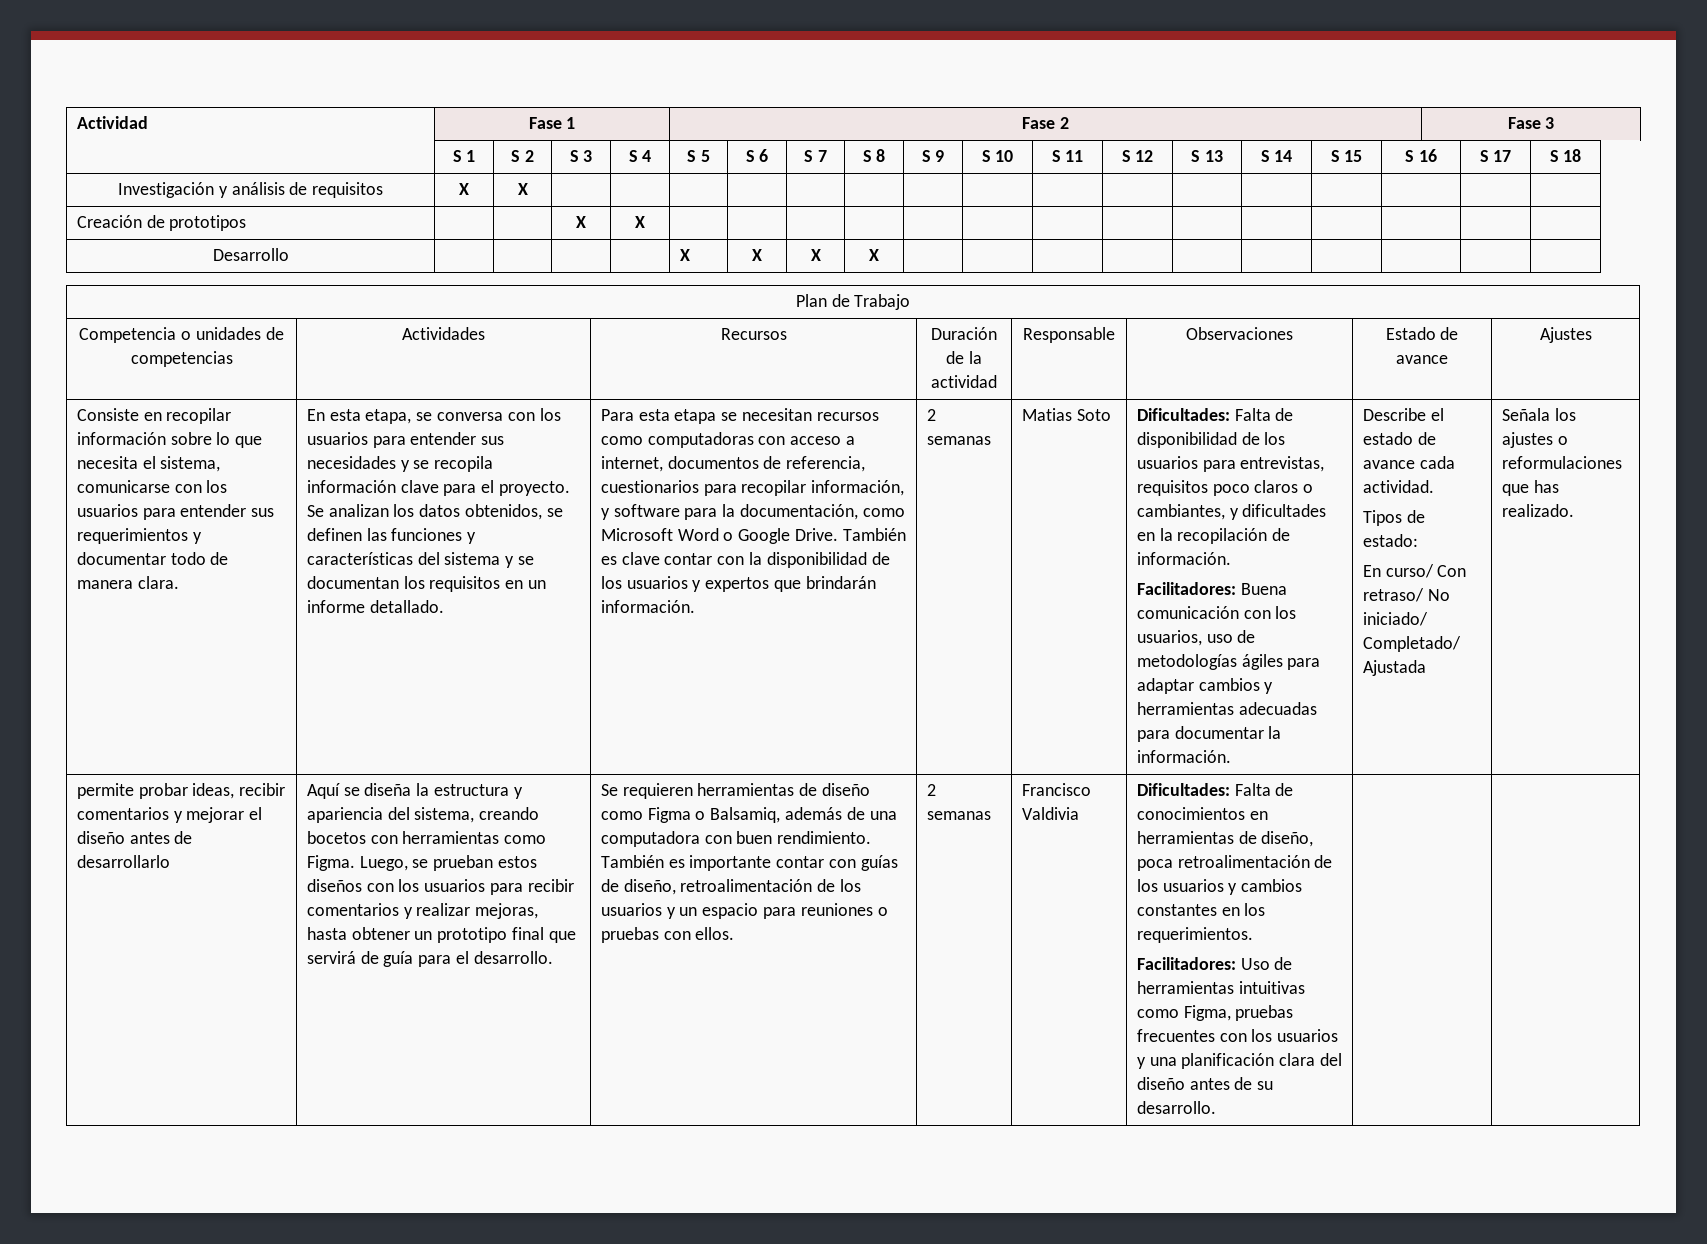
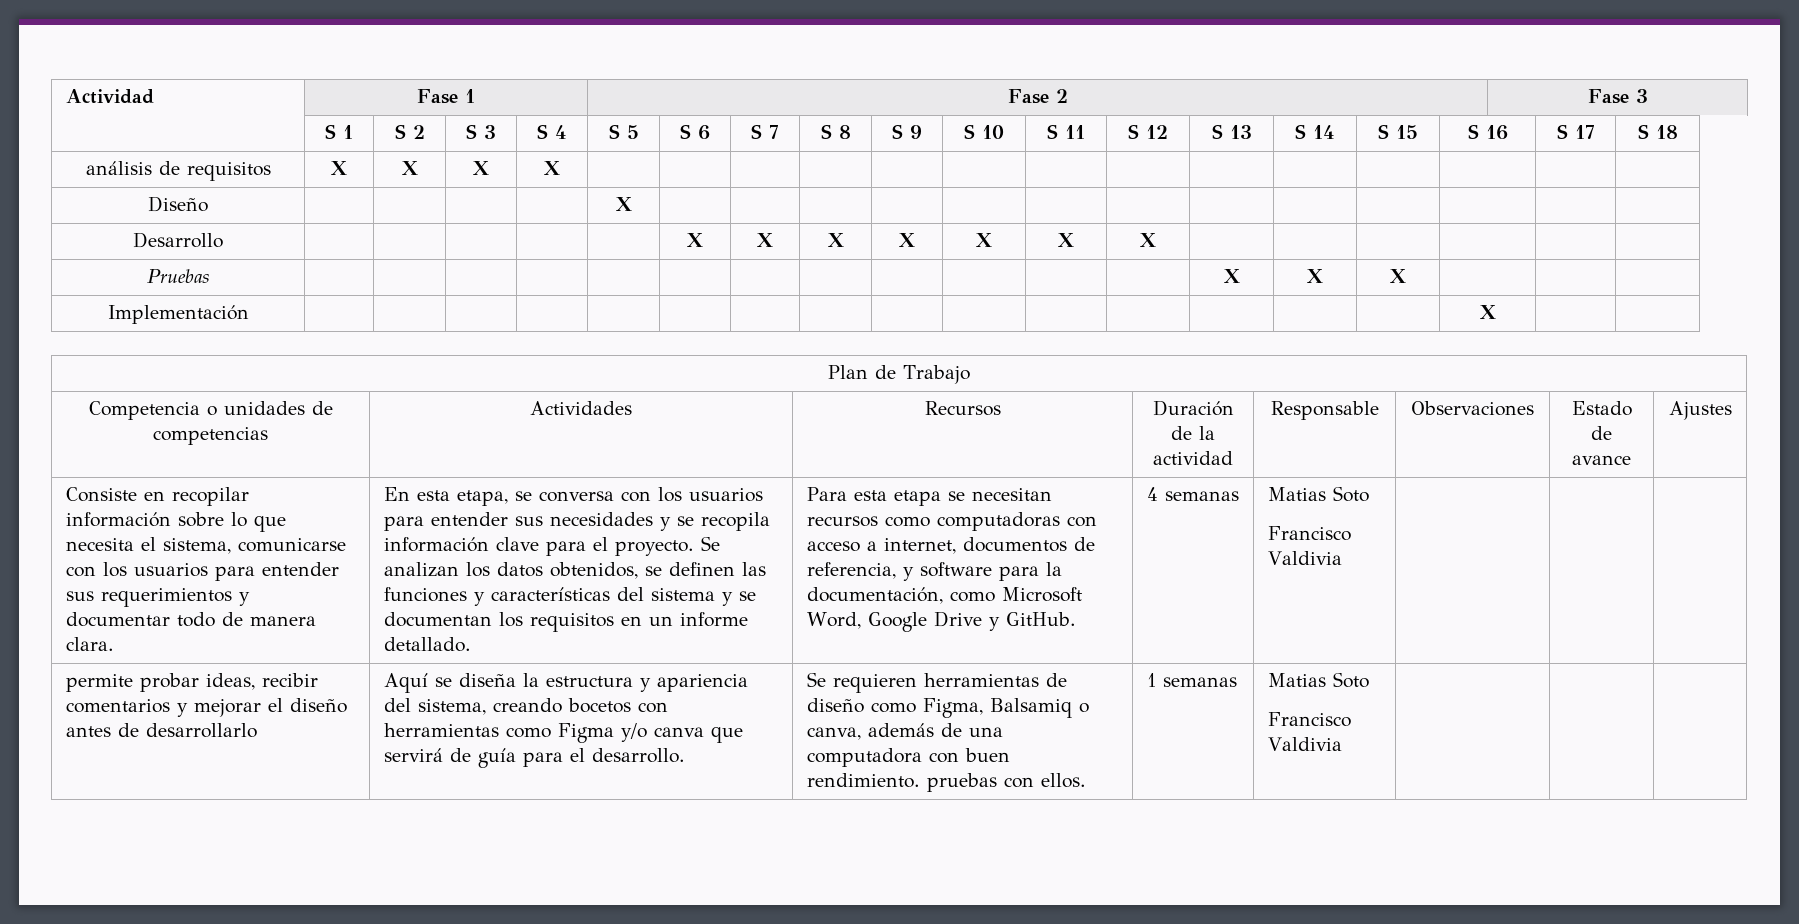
- Investigación y análisis de requisitos | X | X | | | | | | | | | | | | | | | |
- Creación de prototipos | | | X | X | | | | | | | | | | | | | |
+ análisis de requisitos | X | X | X | X | | | | | | | | | | | | | |
+ Diseño | | | | | X | | | | | | | | | | | | |
- Desarrollo | | | | | X | X | X | X | | | | | | | | | |
+ Desarrollo | | | | | | X | X | X | X | X | X | X | | | | | |
+ Pruebas | | | | | | | | | | | | | X | X | X | | |
+ Implementación | | | | | | | | | | | | | | | | X | |
- Para esta etapa se necesitan recursos como computadoras con acceso a internet, documentos de referencia, cuestionarios para recopilar información, y software para la documentación, como Microsoft Word o Google Drive. También es clave contar con la disponibilidad de los usuarios y expertos que brindarán información. | 2 semanas | Matias Soto | Dificultades: Falta de disponibilidad de los usuarios para entrevistas, requisitos poco claros o cambiantes, y dificultades en la recopilación de información.
- Facilitadores: Buena comunicación con los usuarios, uso de metodologías ágiles para adaptar cambios y herramientas adecuadas para documentar la información. | Describe el estado de avance cada actividad.
- Tipos de estado:
- En curso/ Con retraso/ No iniciado/ Completado/ Ajustada | Señala los ajustes o reformulaciones que has realizado.
+ Para esta etapa se necesitan recursos como computadoras con acceso a internet, documentos de referencia, y software para la documentación, como Microsoft Word, Google Drive y GitHub. | 4 semanas | Matias Soto
+ Francisco Valdivia
- Aquí se diseña la estructura y apariencia del sistema, creando bocetos con herramientas como Figma. Luego, se prueban estos diseños con los usuarios para recibir comentarios y realizar mejoras, hasta obtener un prototipo final que servirá de guía para el desarrollo.
+ Aquí se diseña la estructura y apariencia del sistema, creando bocetos con herramientas como Figma y/o canva que servirá de guía para el desarrollo.
- Se requieren herramientas de diseño como Figma o Balsamiq, además de una computadora con buen rendimiento. También es importante contar con guías de diseño, retroalimentación de los usuarios y un espacio para reuniones o pruebas con ellos.
+ Se requieren herramientas de diseño como Figma, Balsamiq o canva, además de una computadora con buen rendimiento. pruebas con ellos.
- 2 semanas | Francisco Valdivia | Dificultades: Falta de conocimientos en herramientas de diseño, poca retroalimentación de los usuarios y cambios constantes en los requerimientos.
- Facilitadores: Uso de herramientas intuitivas como Figma, pruebas frecuentes con los usuarios y una planificación clara del diseño antes de su desarrollo.
+ 1 semanas | Matias Soto
+ Francisco Valdivia

